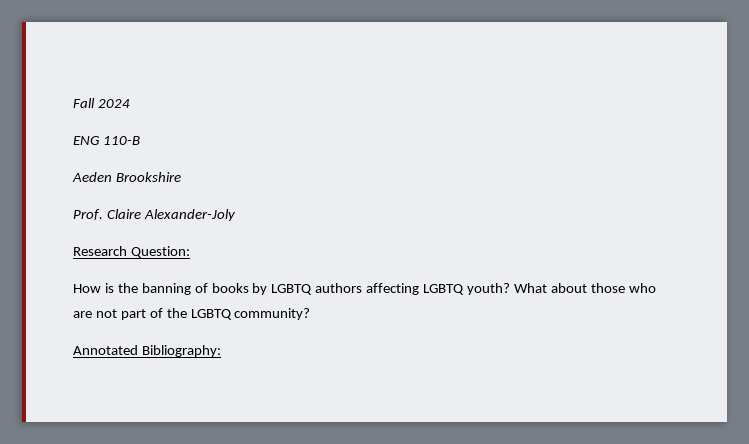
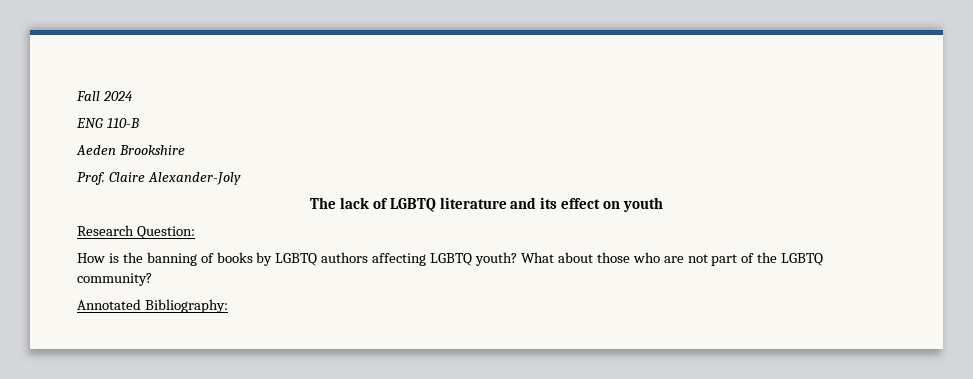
+ The lack of LGBTQ literature and its effect on youth

